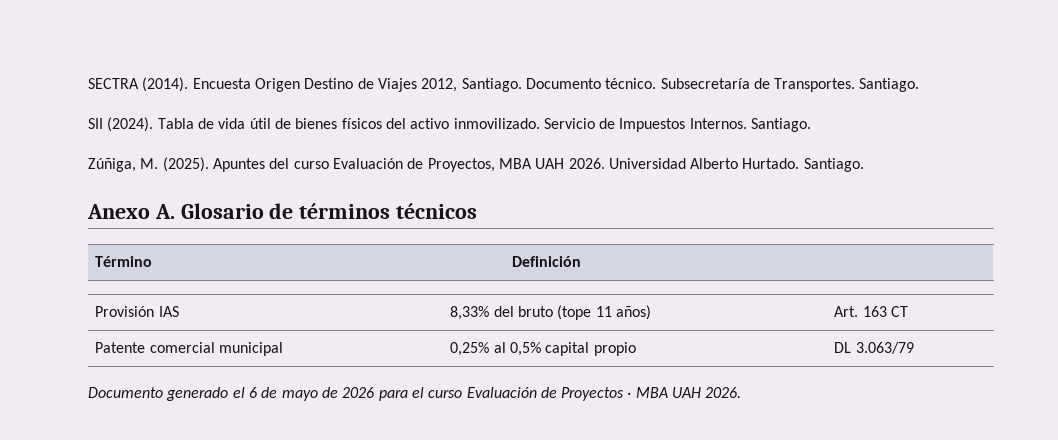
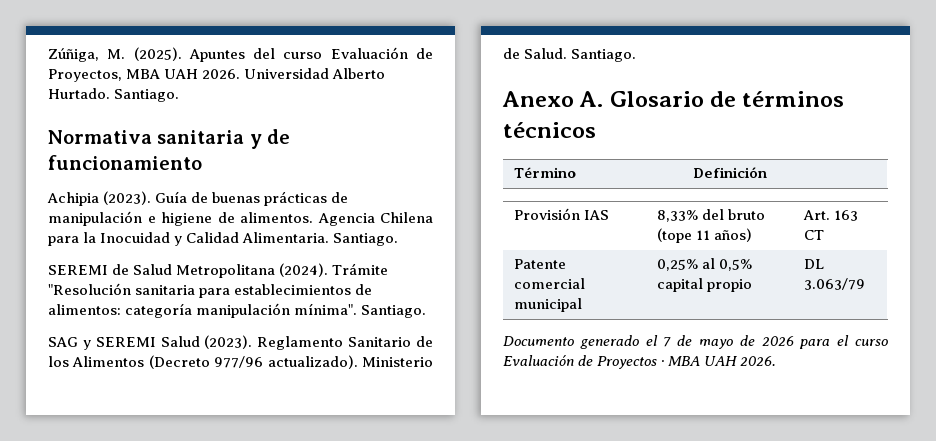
- SECTRA (2014). Encuesta Origen Destino de Viajes 2012, Santiago. Documento técnico. Subsecretaría de Transportes. Santiago.
- SII (2024). Tabla de vida útil de bienes físicos del activo inmovilizado. Servicio de Impuestos Internos. Santiago.
+ Normativa sanitaria y de funcionamiento
+ Achipia (2023). Guía de buenas prácticas de manipulación e higiene de alimentos. Agencia Chilena para la Inocuidad y Calidad Alimentaria. Santiago.
+ SEREMI de Salud Metropolitana (2024). Trámite "Resolución sanitaria para establecimientos de alimentos: categoría manipulación mínima". Santiago.
+ SAG y SEREMI Salud (2023). Reglamento Sanitario de los Alimentos (Decreto 977/96 actualizado). Ministerio de Salud. Santiago.
- Documento generado el 6 de mayo de 2026 para el curso Evaluación de Proyectos · MBA UAH 2026.
+ Documento generado el 7 de mayo de 2026 para el curso Evaluación de Proyectos · MBA UAH 2026.

